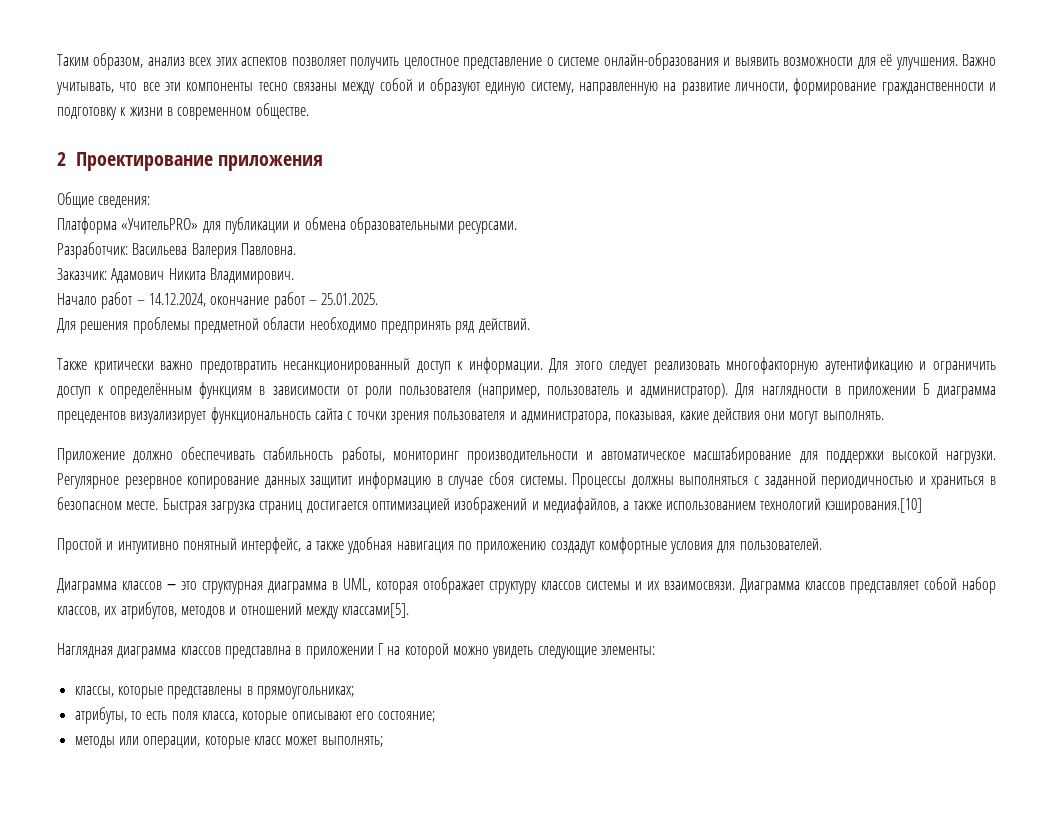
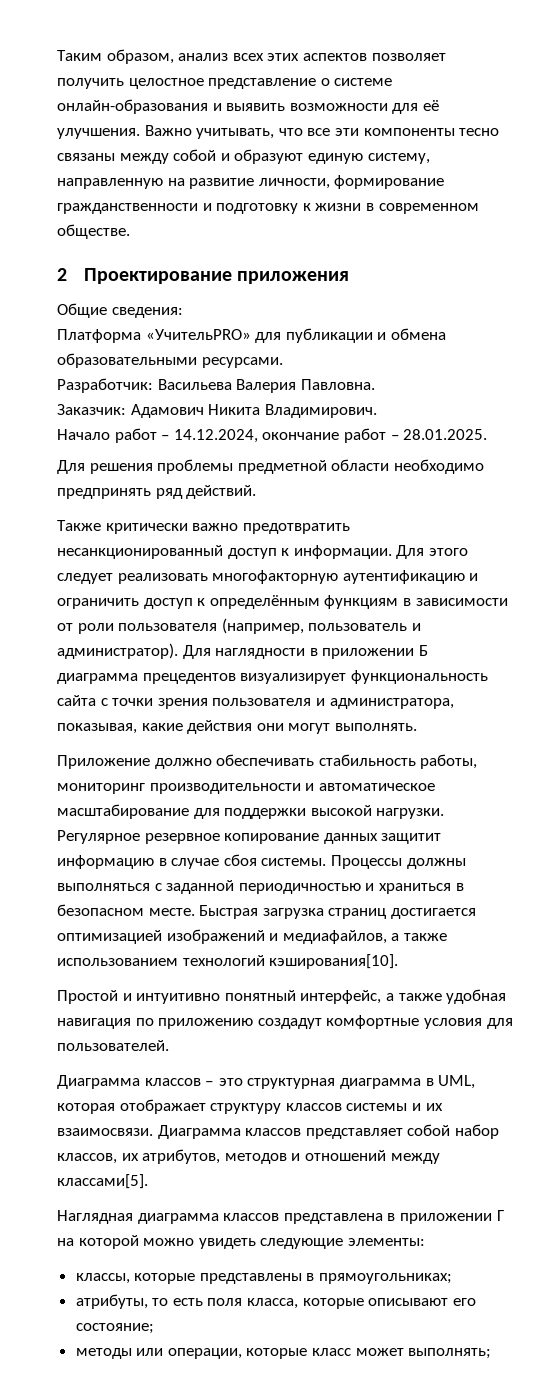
- Начало работ – 14.12.2024, окончание работ – 25.01.2025.
+ Начало работ – 14.12.2024, окончание работ – 28.01.2025.
- Быстрая загрузка страниц достигается оптимизацией изображений и медиафайлов, а также использованием технологий кэширования.[10]
+ Быстрая загрузка страниц достигается оптимизацией изображений и медиафайлов, а также использованием технологий кэширования[10].
- Наглядная диаграмма классов представлна в приложении Г на которой можно увидеть следующие элементы:
+ Наглядная диаграмма классов представлена в приложении Г на которой можно увидеть следующие элементы:

